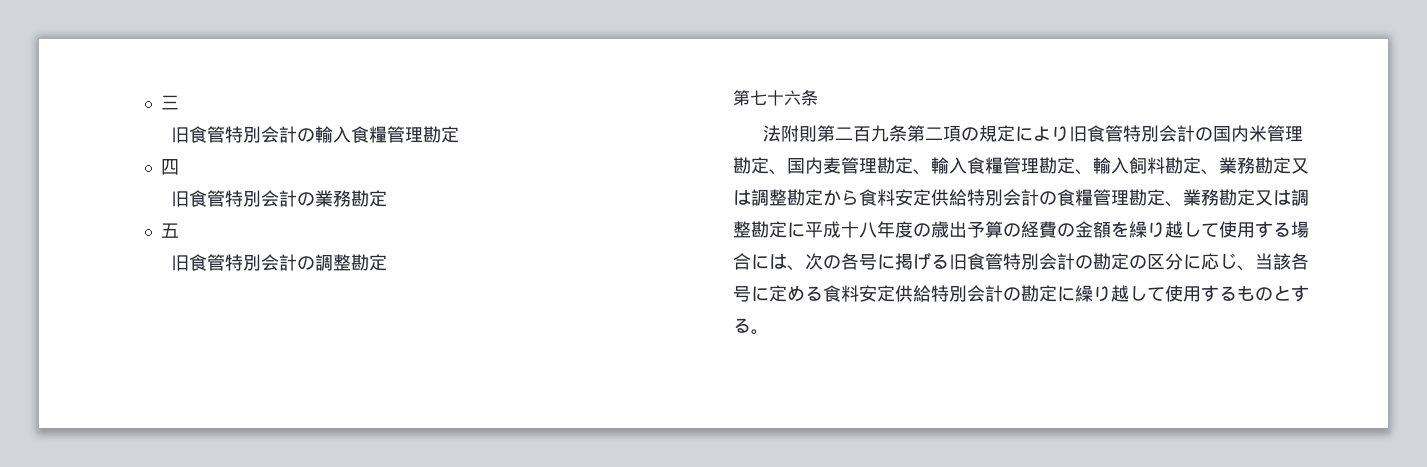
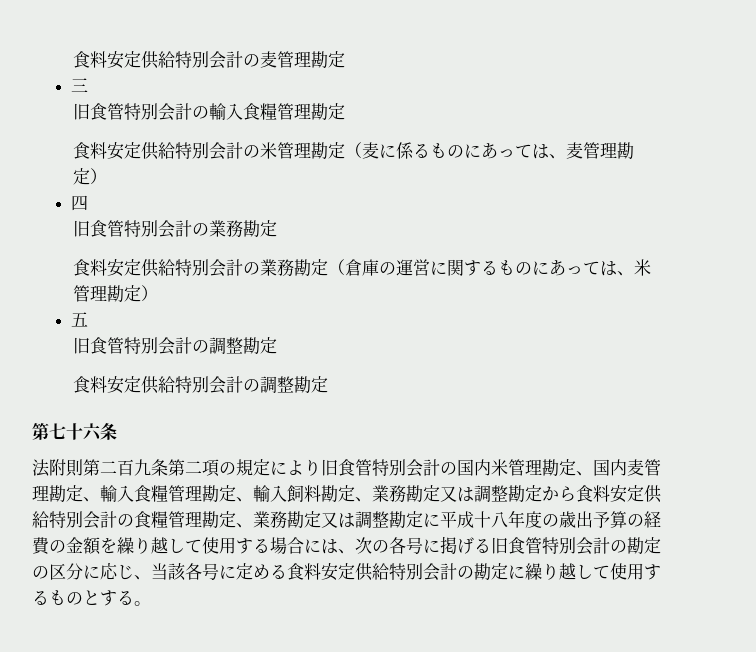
+ 食料安定供給特別会計の麦管理勘定
+ 食料安定供給特別会計の米管理勘定（麦に係るものにあっては、麦管理勘定）
+ 食料安定供給特別会計の業務勘定（倉庫の運営に関するものにあっては、米管理勘定）
+ 食料安定供給特別会計の調整勘定

